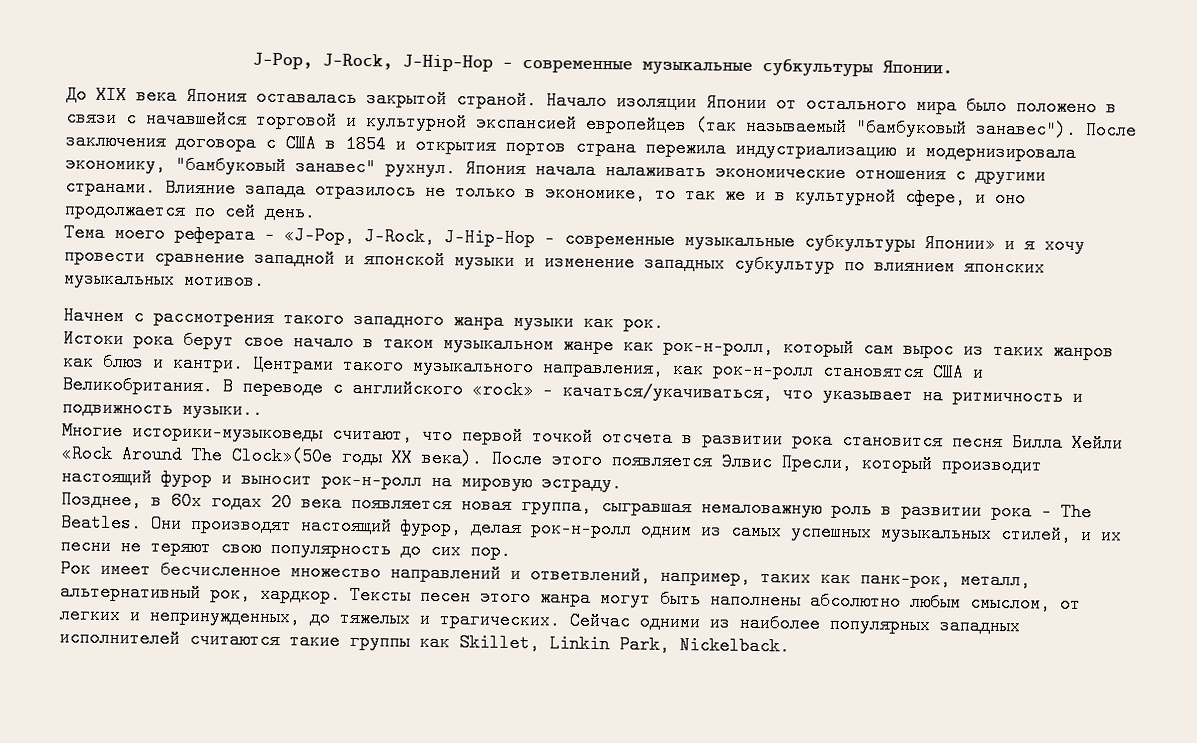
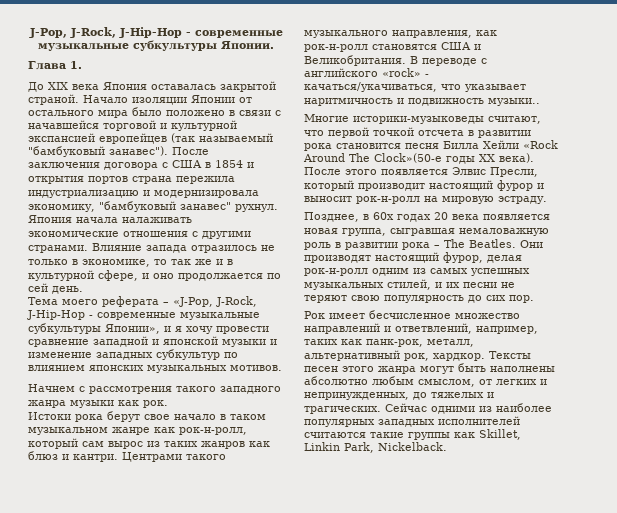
+ Глава 1.
- Тема моего реферата – «J-Pop, J-Rock, J-Hip-Hop - современные музыкальные субкультуры Японии» и я хочу провести сравнение западной и японской музыки и изменение западных субкультур по влиянием японских музыкальных мотивов.
+ Тема моего реферата – «J-Pop, J-Rock, J-Hip-Hop - современные музыкальные субкультуры Японии», и я хочу провести сравнение западной и японской музыки и изменение западных субкультур по влиянием японских музыкальных мотивов.
- В переводе с английского «rock» - качаться/укачиваться, что указывает на ритмичность и подвижность музыки..
+ В переводе с английского «rock» - качаться/укачиваться, что указывает наритмичность и подвижность музыки..
- Многие историки-музыковеды считают, что первой точкой отсчета в развитии рока становится песня Билла Хейли «Rock Around The Clock»(50е годы XX века).
+ Многие историки-музыковеды считают, что первой точкой отсчета в развитии рока становится песня Билла Хейли «Rock Around The Clock»(50-е годы XX века).

